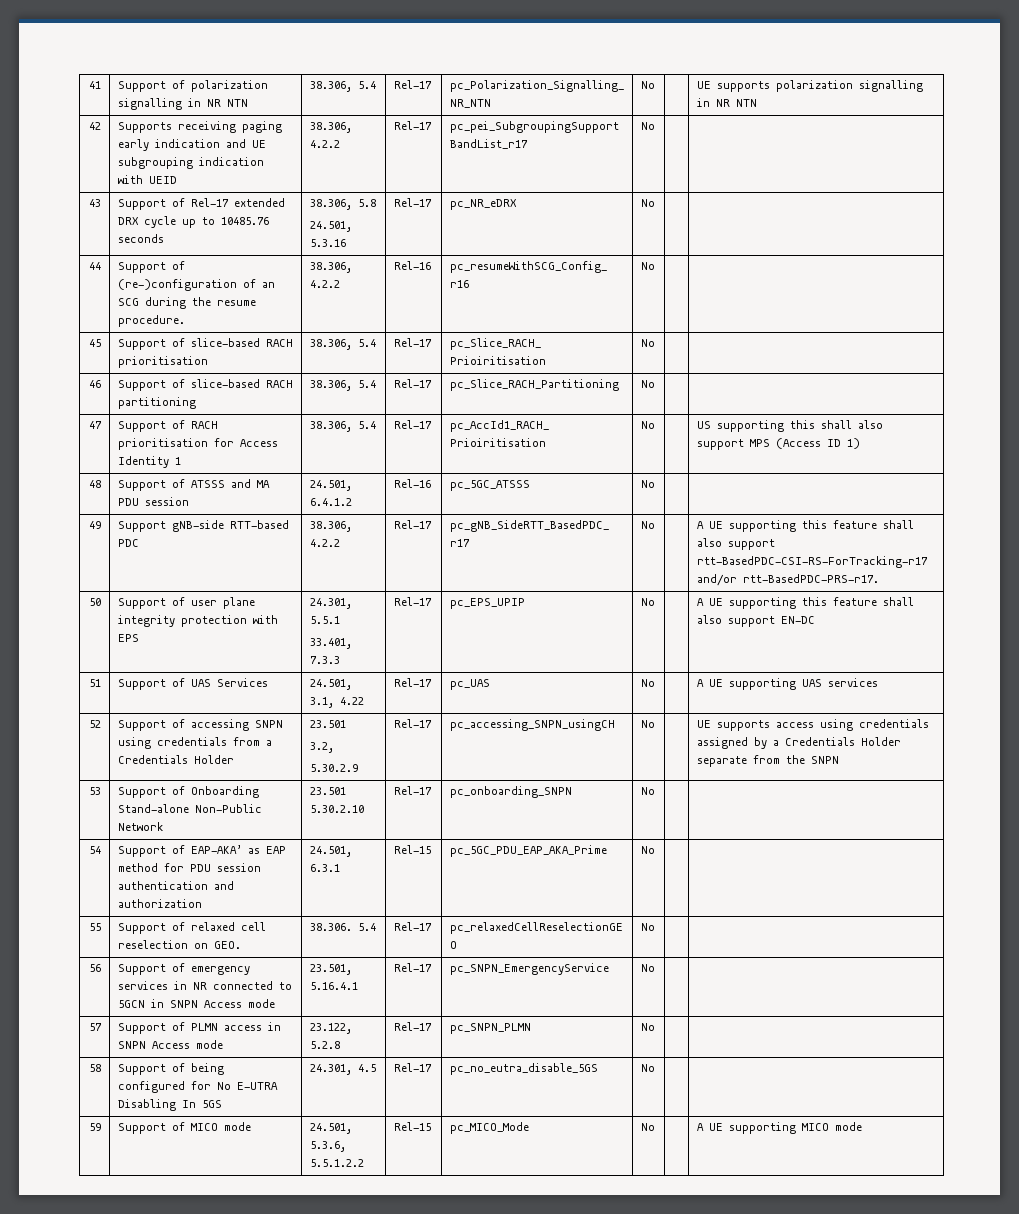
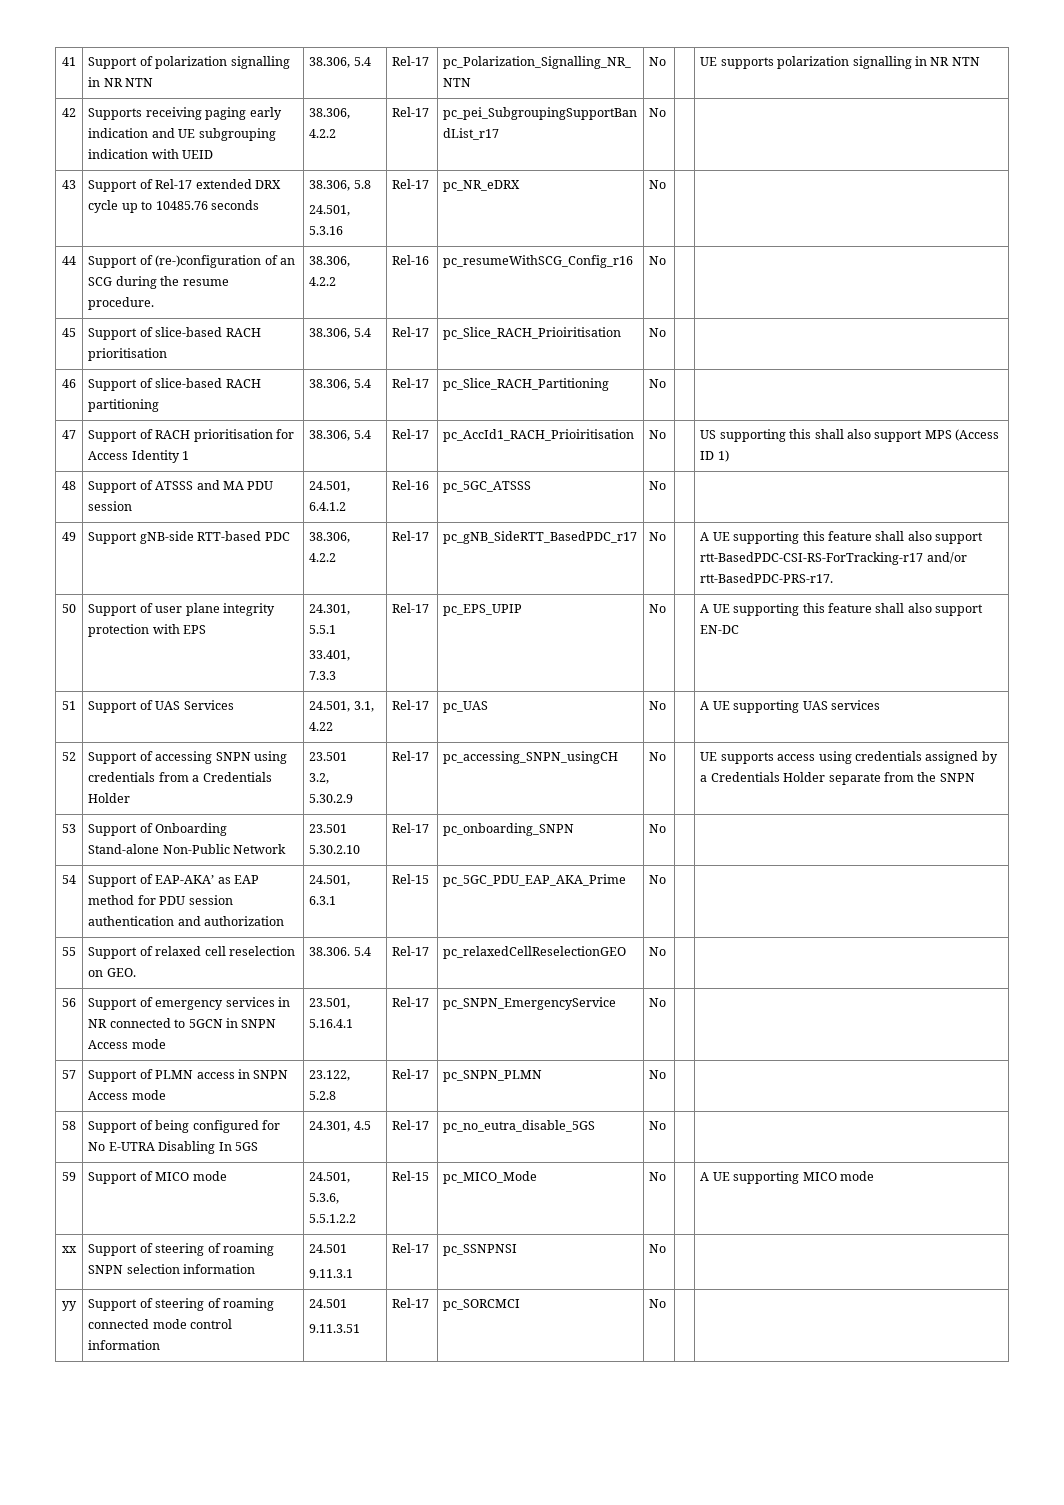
+ xx | Support of steering of roaming SNPN selection information | 24.501
+ 9.11.3.1 | Rel-17 | pc_SSNPNSI | No | |
+ yy | Support of steering of roaming connected mode control information | 24.501
+ 9.11.3.51 | Rel-17 | pc_SORCMCI | No | |

